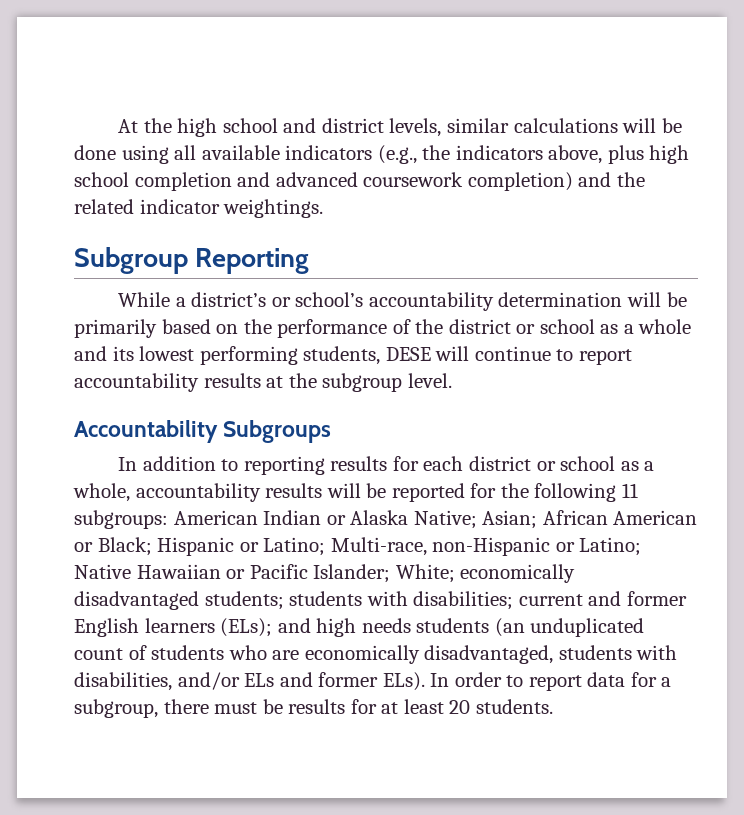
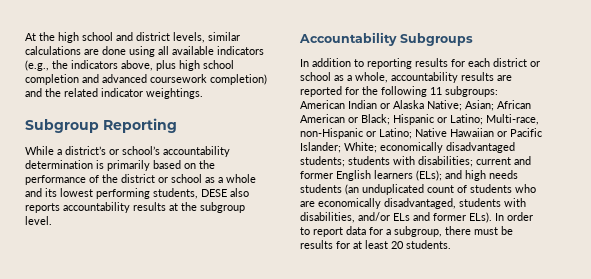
- At the high school and district levels, similar calculations will be done using all available indicators (e.g., the indicators above, plus high school completion and advanced coursework completion) and the related indicator weightings.
+ At the high school and district levels, similar calculations are done using all available indicators (e.g., the indicators above, plus high school completion and advanced coursework completion) and the related indicator weightings.
- While a district’s or school’s accountability determination will be primarily based on the performance of the district or school as a whole and its lowest performing students, DESE will continue to report accountability results at the subgroup level.
+ While a district’s or school’s accountability determination is primarily based on the performance of the district or school as a whole and its lowest performing students, DESE also reports accountability results at the subgroup level.
- In addition to reporting results for each district or school as a whole, accountability results will be reported for the following 11 subgroups:
+ In addition to reporting results for each district or school as a whole, accountability results are reported for the following 11 subgroups:

